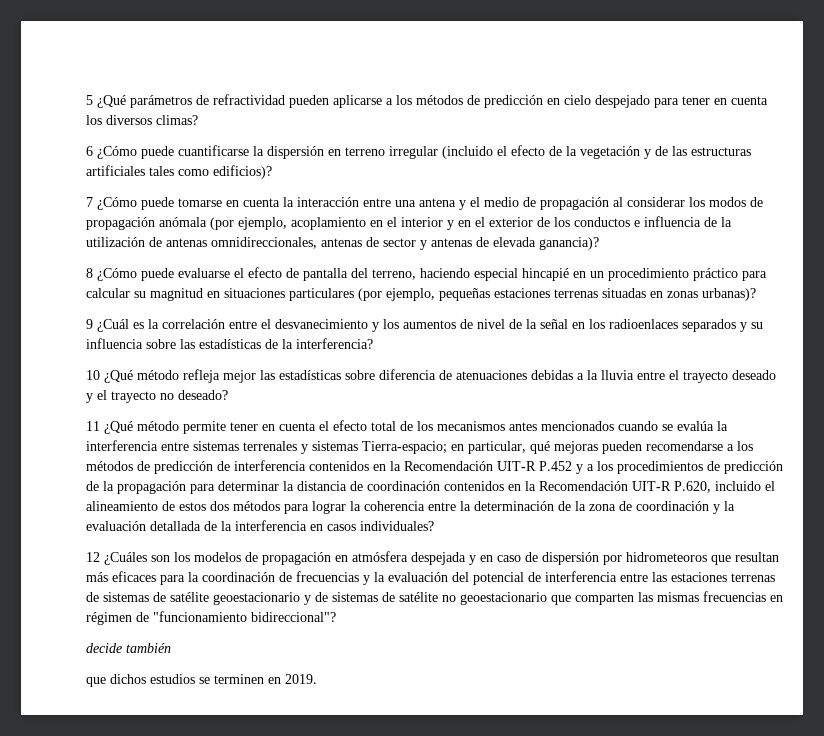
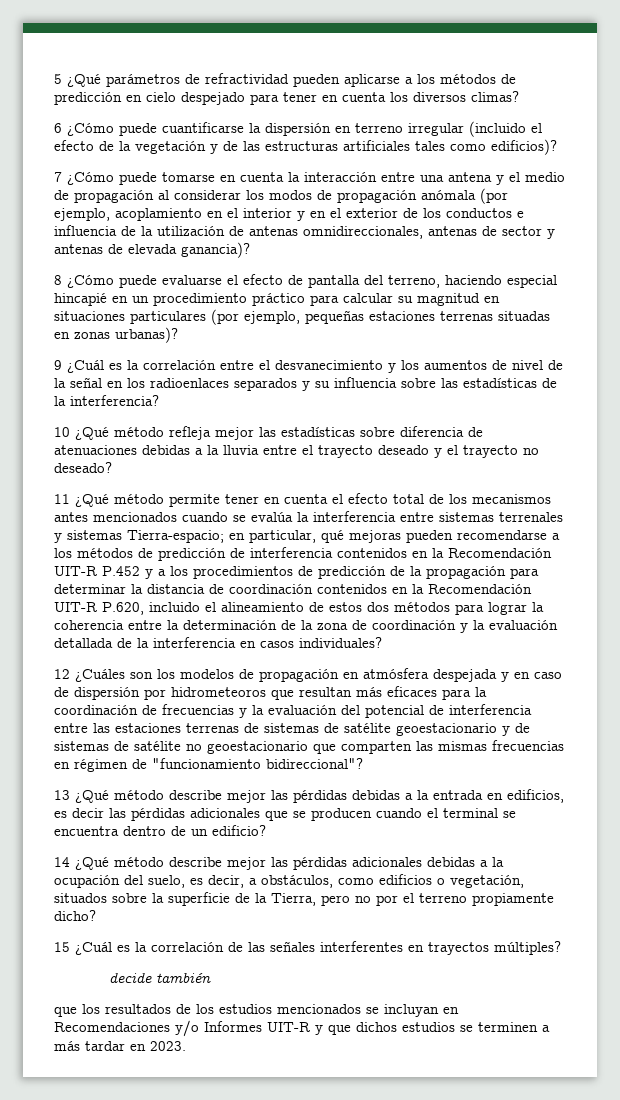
+ 13 ¿Qué método describe mejor las pérdidas debidas a la entrada en edificios, es decir las pérdidas adicionales que se producen cuando el terminal se encuentra dentro de un edificio?
+ 14 ¿Qué método describe mejor las pérdidas adicionales debidas a la ocupación del suelo, es decir, a obstáculos, como edificios o vegetación, situados sobre la superficie de la Tierra, pero no por el terreno propiamente dicho?
+ 15 ¿Cuál es la correlación de las señales interferentes en trayectos múltiples?
  decide también
- que dichos estudios se terminen en 2019.
+ que los resultados de los estudios mencionados se incluyan en Recomendaciones y/o Informes UIT-R y que dichos estudios se terminen a más tardar en 2023.

